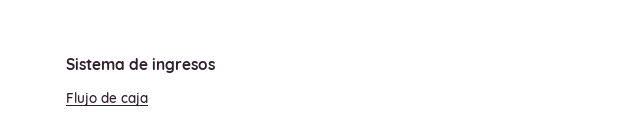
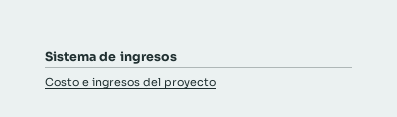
- Flujo de caja
+ Costo e ingresos del proyecto

